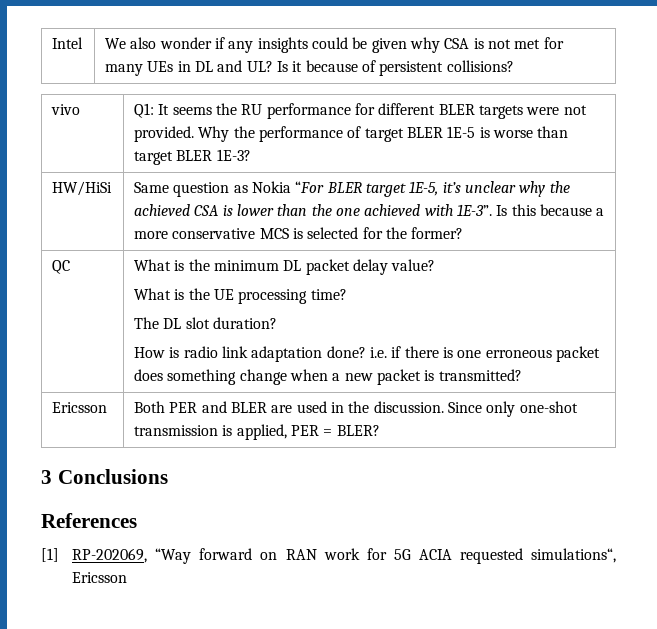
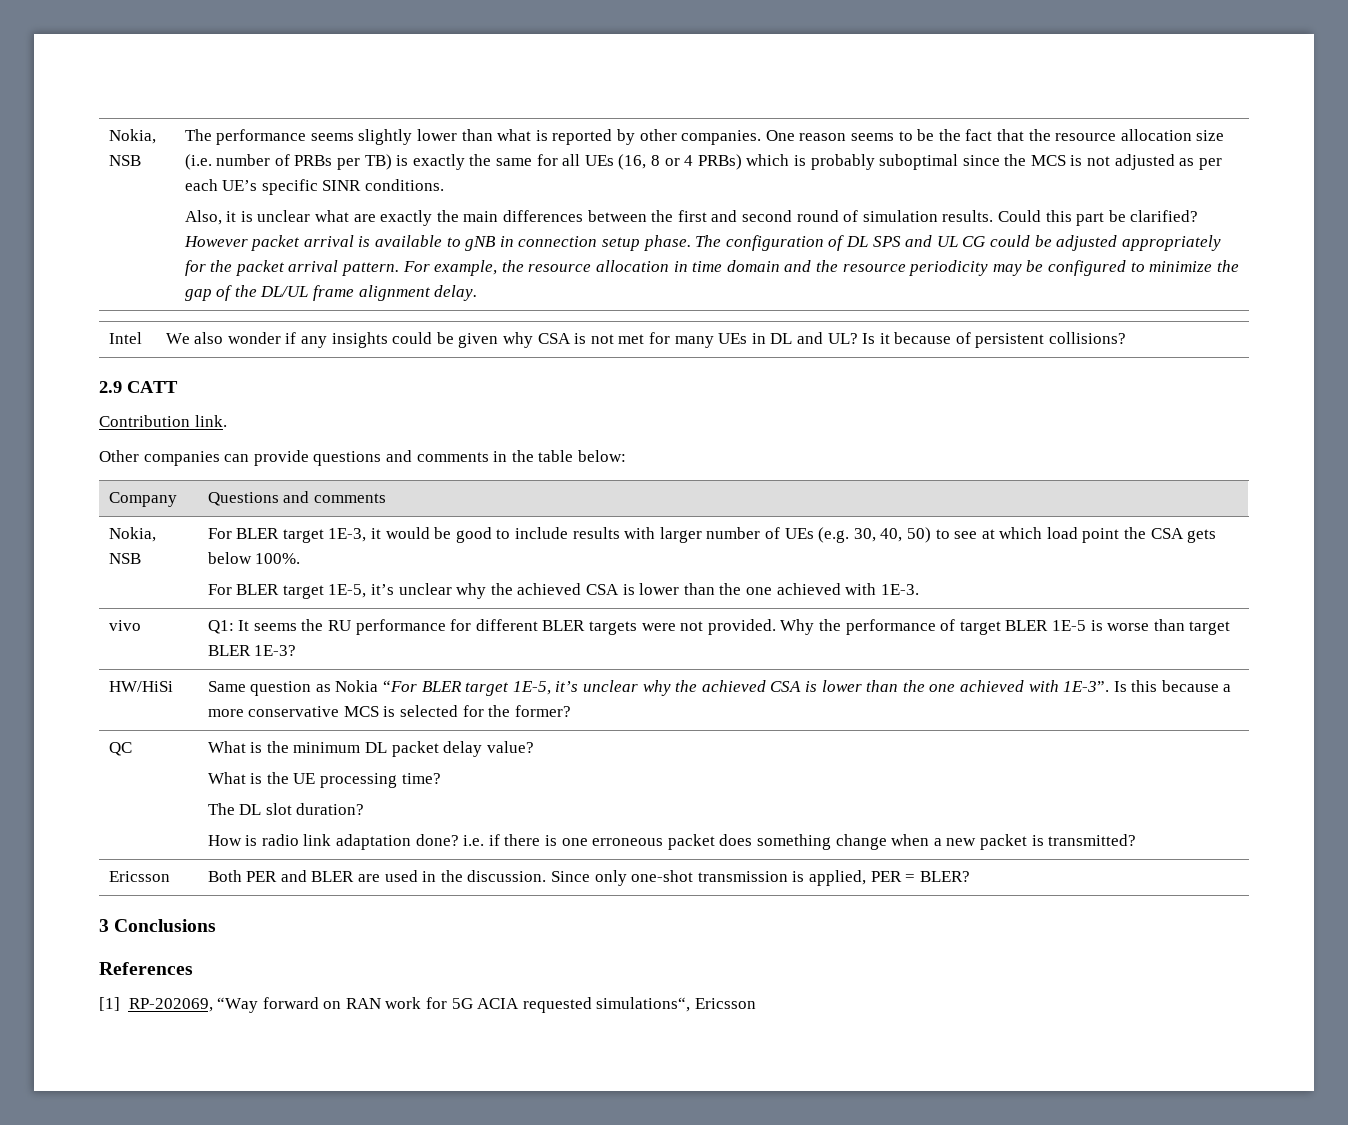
+ Nokia, NSB | The performance seems slightly lower than what is reported by other companies. One reason seems to be the fact that the resource allocation size (i.e. number of PRBs per TB) is exactly the same for all UEs (16, 8 or 4 PRBs) which is probably suboptimal since the MCS is not adjusted as per each UE’s specific SINR conditions.
+ Also, it is unclear what are exactly the main differences between the first and second round of simulation results. Could this part be clarified? However packet arrival is available to gNB in connection setup phase. The configuration of DL SPS and UL CG could be adjusted appropriately for the packet arrival pattern. For example, the resource allocation in time domain and the resource periodicity may be configured to minimize the gap of the DL/UL frame alignment delay.
+ 2.9 CATT
+ Contribution link.
+ Other companies can provide questions and comments in the table below:
+ Company | Questions and comments
+ Nokia, NSB | For BLER target 1E-3, it would be good to include results with larger number of UEs (e.g. 30, 40, 50) to see at which load point the CSA gets below 100%.
+ For BLER target 1E-5, it’s unclear why the achieved CSA is lower than the one achieved with 1E-3.

